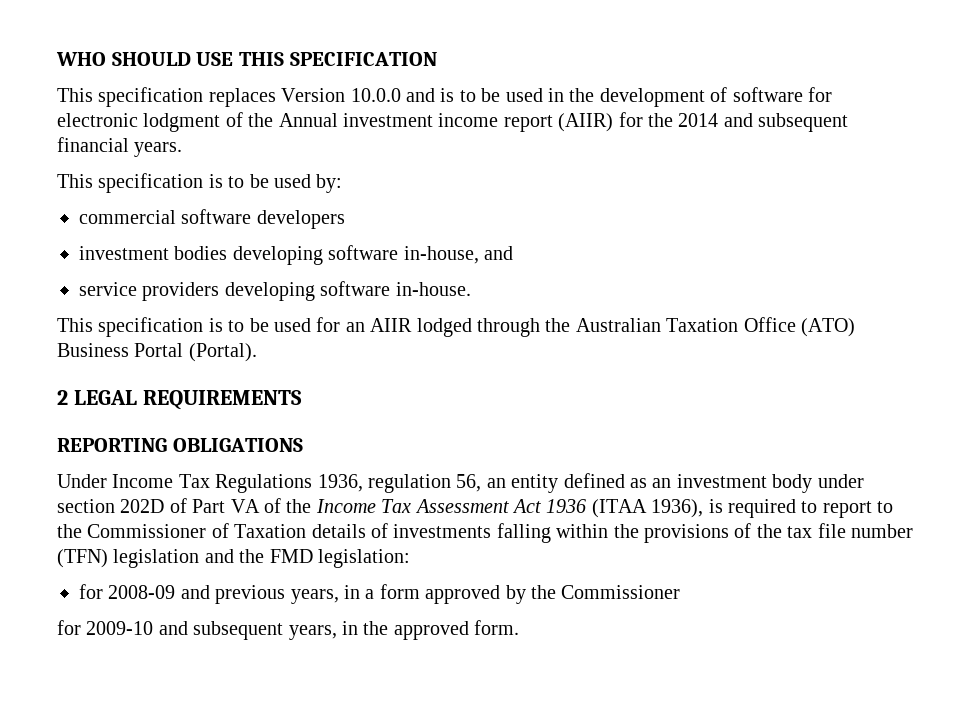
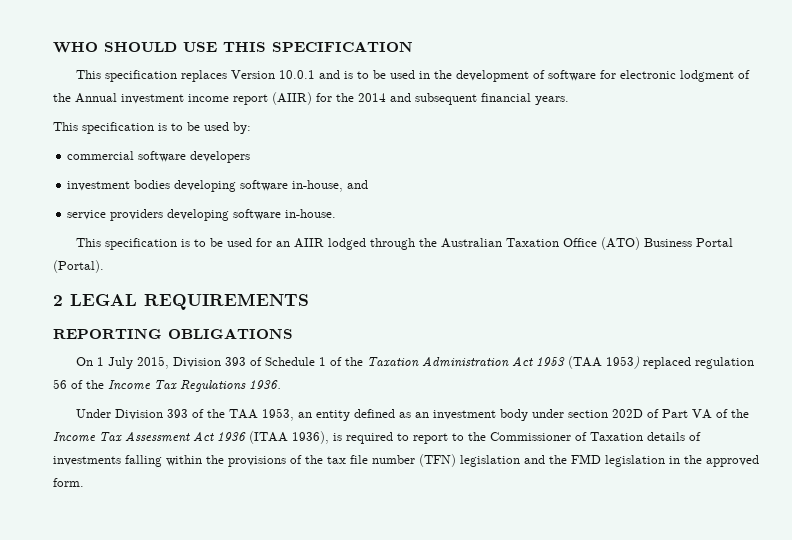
- This specification replaces Version 10.0.0 and is to be used in the development of software for electronic lodgment of the Annual investment income report (AIIR) for the 2014 and subsequent financial years.
+ This specification replaces Version 10.0.1 and is to be used in the development of software for electronic lodgment of the Annual investment income report (AIIR) for the 2014 and subsequent financial years.
- Under Income Tax Regulations 1936, regulation 56, an entity defined as an investment body under section 202D of Part VA of the Income Tax Assessment Act 1936 (ITAA 1936), is required to report to the Commissioner of Taxation details of investments falling within the provisions of the tax file number (TFN) legislation and the FMD legislation:
- for 2008-09 and previous years, in a form approved by the Commissioner
- for 2009-10 and subsequent years, in the approved form.
+ On 1 July 2015, Division 393 of Schedule 1 of the Taxation Administration Act 1953 (TAA 1953) replaced regulation 56 of the Income Tax Regulations 1936.
+ Under Division 393 of the TAA 1953, an entity defined as an investment body under section 202D of Part VA of the Income Tax Assessment Act 1936 (ITAA 1936), is required to report to the Commissioner of Taxation details of investments falling within the provisions of the tax file number (TFN) legislation and the FMD legislation in the approved form.

